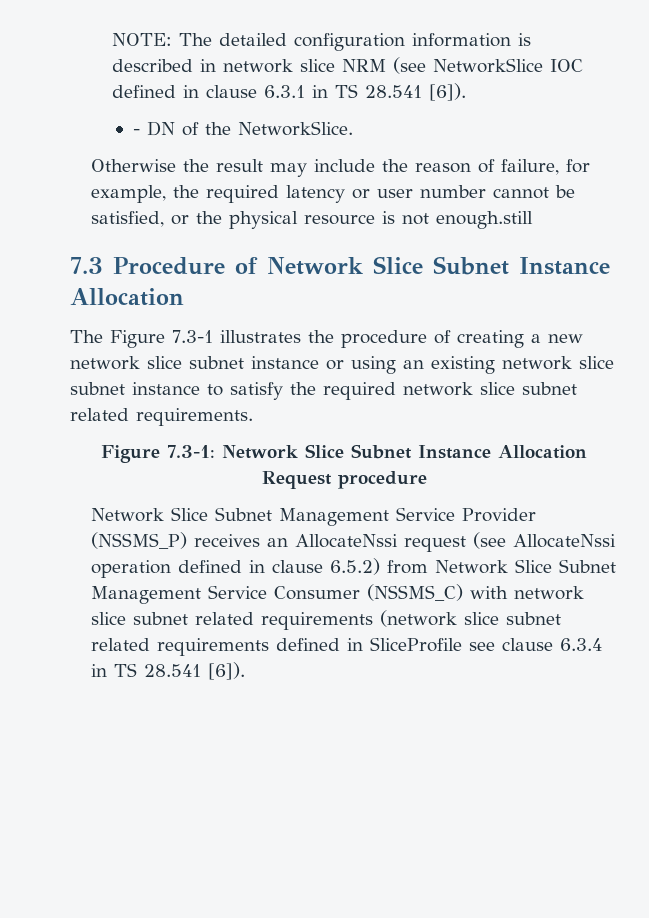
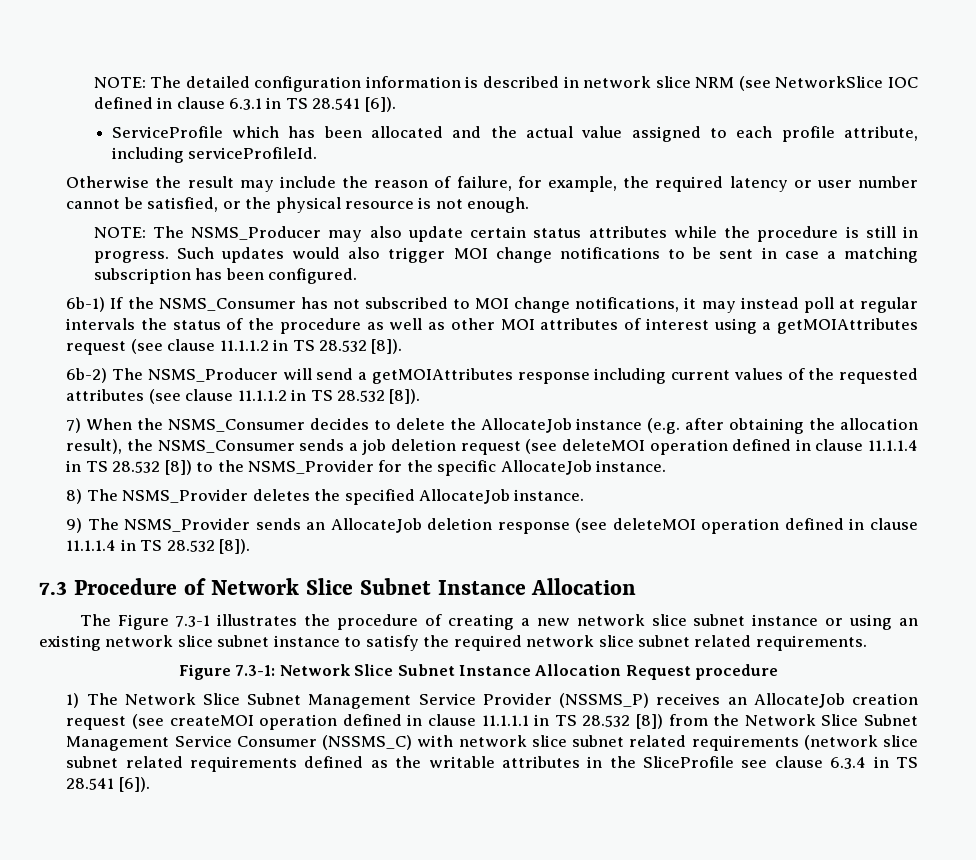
- - DN of the NetworkSlice.
+ ServiceProfile which has been allocated and the actual value assigned to each profile attribute, including serviceProfileId.
- Otherwise the result may include the reason of failure, for example, the required latency or user number cannot be satisfied, or the physical resource is not enough.still
+ Otherwise the result may include the reason of failure, for example, the required latency or user number cannot be satisfied, or the physical resource is not enough.
+ NOTE: The NSMS_Producer may also update certain status attributes while the procedure is still in progress. Such updates would also trigger MOI change notifications to be sent in case a matching subscription has been configured.
+ 6b-1) If the NSMS_Consumer has not subscribed to MOI change notifications, it may instead poll at regular intervals the status of the procedure as well as other MOI attributes of interest using a getMOIAttributes request (see clause 11.1.1.2 in TS 28.532 [8]).
+ 6b-2) The NSMS_Producer will send a getMOIAttributes response including current values of the requested attributes (see clause 11.1.1.2 in TS 28.532 [8]).
+ 7) When the NSMS_Consumer decides to delete the AllocateJob instance (e.g. after obtaining the allocation result), the NSMS_Consumer sends a job deletion request (see deleteMOI operation defined in clause 11.1.1.4 in TS 28.532 [8]) to the NSMS_Provider for the specific AllocateJob instance.
+ 8) The NSMS_Provider deletes the specified AllocateJob instance.
+ 9) The NSMS_Provider sends an AllocateJob deletion response (see deleteMOI operation defined in clause 11.1.1.4 in TS 28.532 [8]).
- Network Slice Subnet Management Service Provider (NSSMS_P) receives an AllocateNssi request (see AllocateNssi operation defined in clause 6.5.2) from Network Slice Subnet Management Service Consumer (NSSMS_C) with network slice subnet related requirements (network slice subnet related requirements defined in SliceProfile see clause 6.3.4 in TS 28.541 [6]).
+ 1) The Network Slice Subnet Management Service Provider (NSSMS_P) receives an AllocateJob creation request (see createMOI operation defined in clause 11.1.1.1 in TS 28.532 [8]) from the Network Slice Subnet Management Service Consumer (NSSMS_C) with network slice subnet related requirements (network slice subnet related requirements defined as the writable attributes in the SliceProfile see clause 6.3.4 in TS 28.541 [6]).

